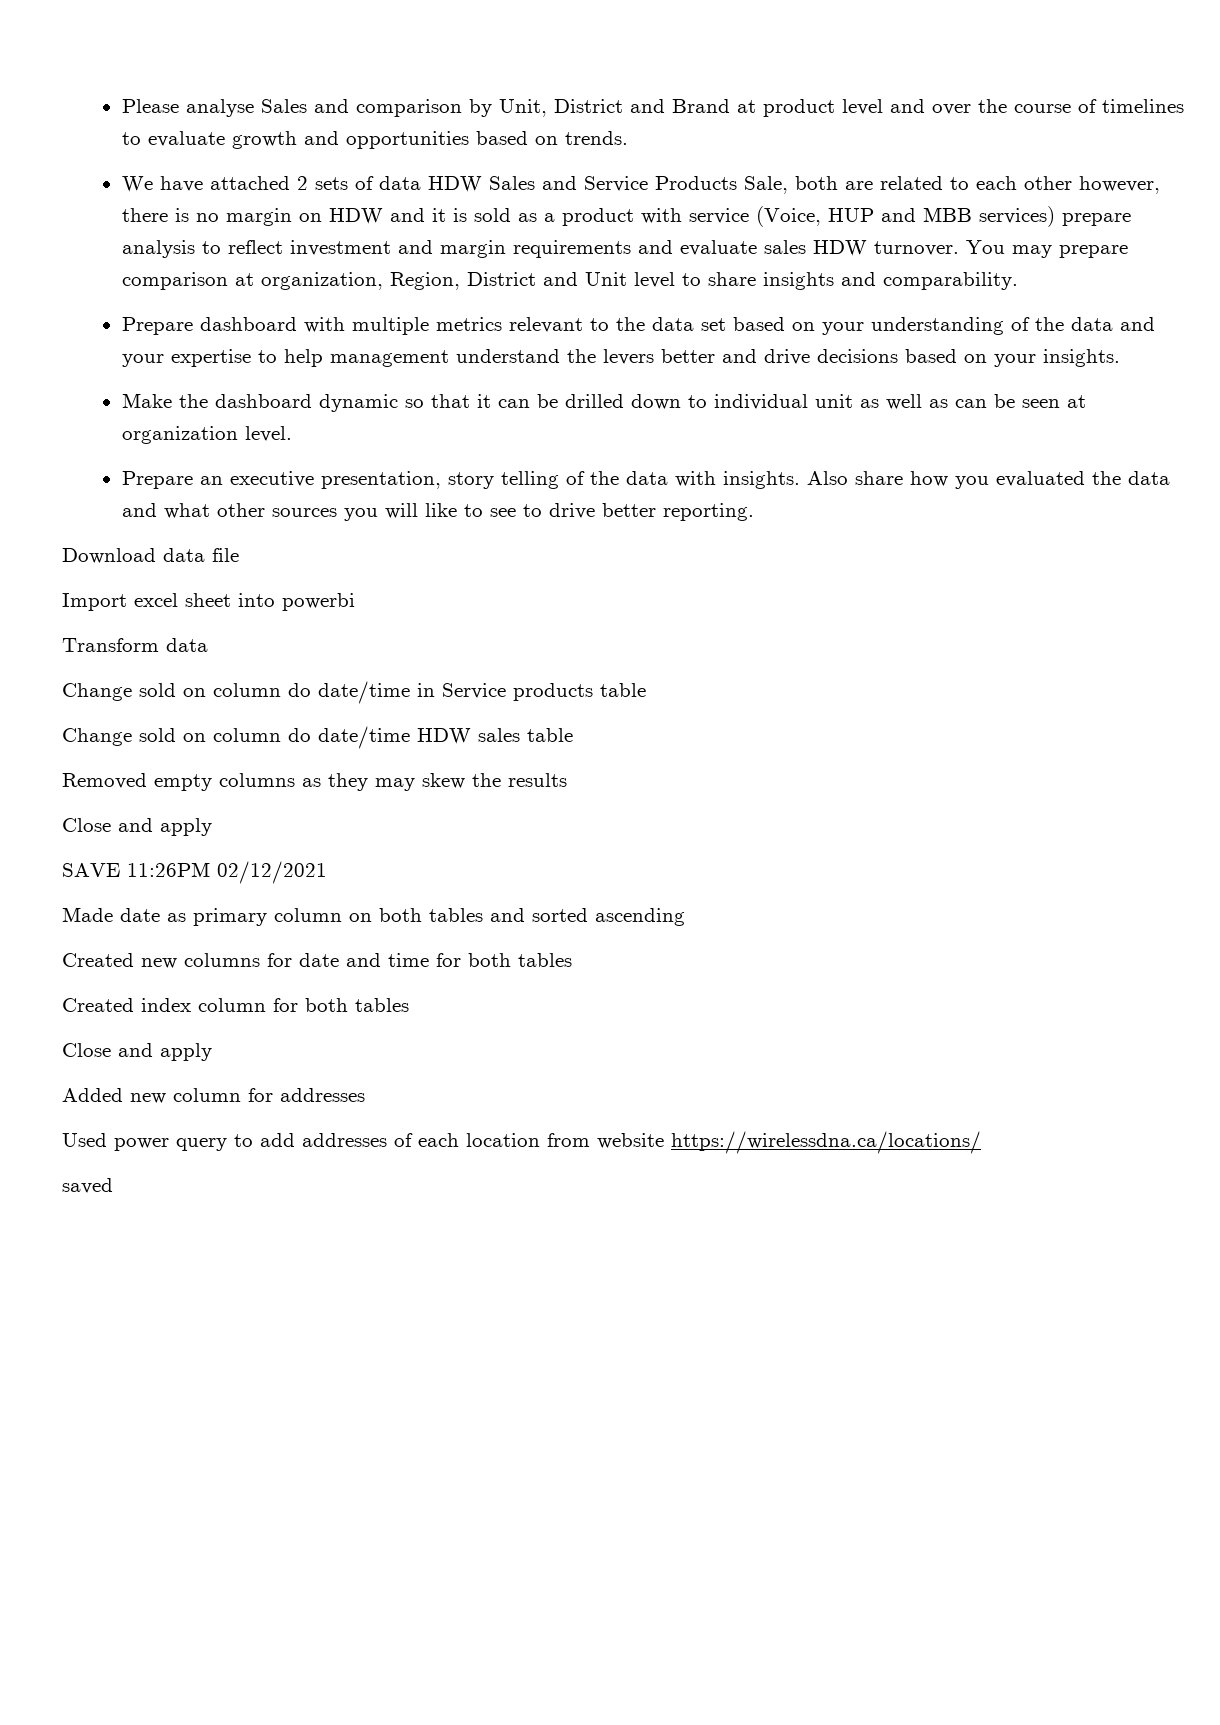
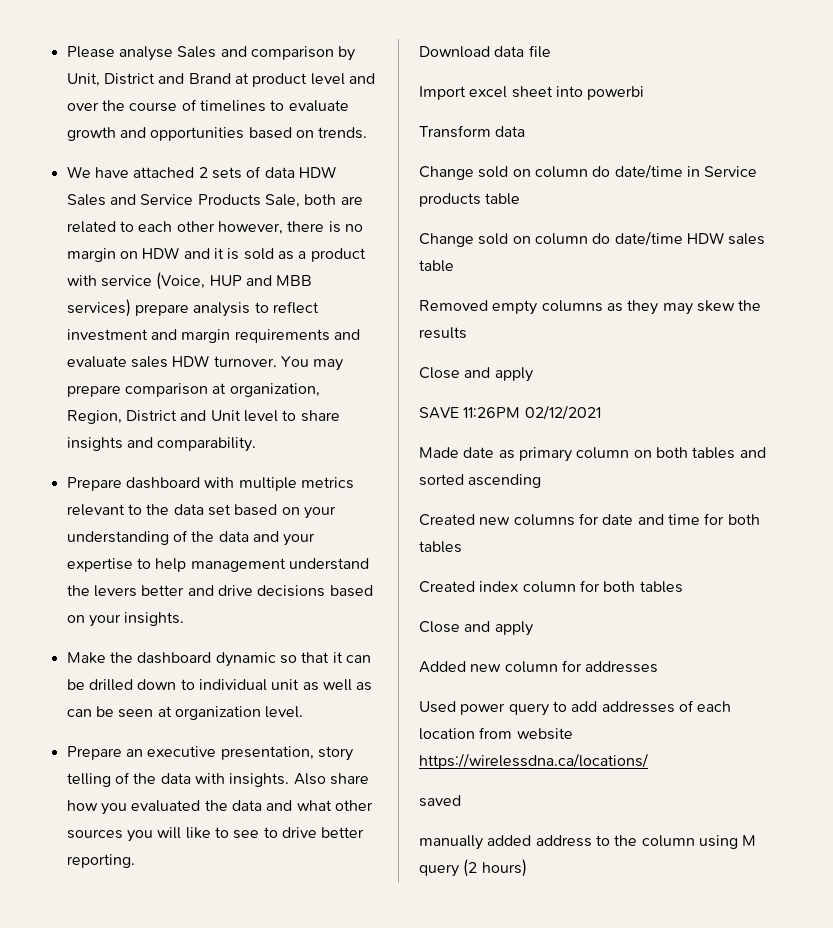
+ manually added address to the column using M query (2 hours)

